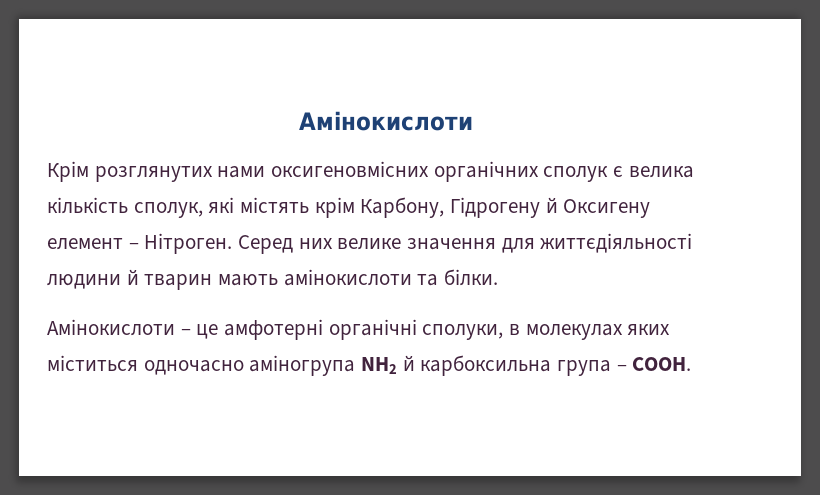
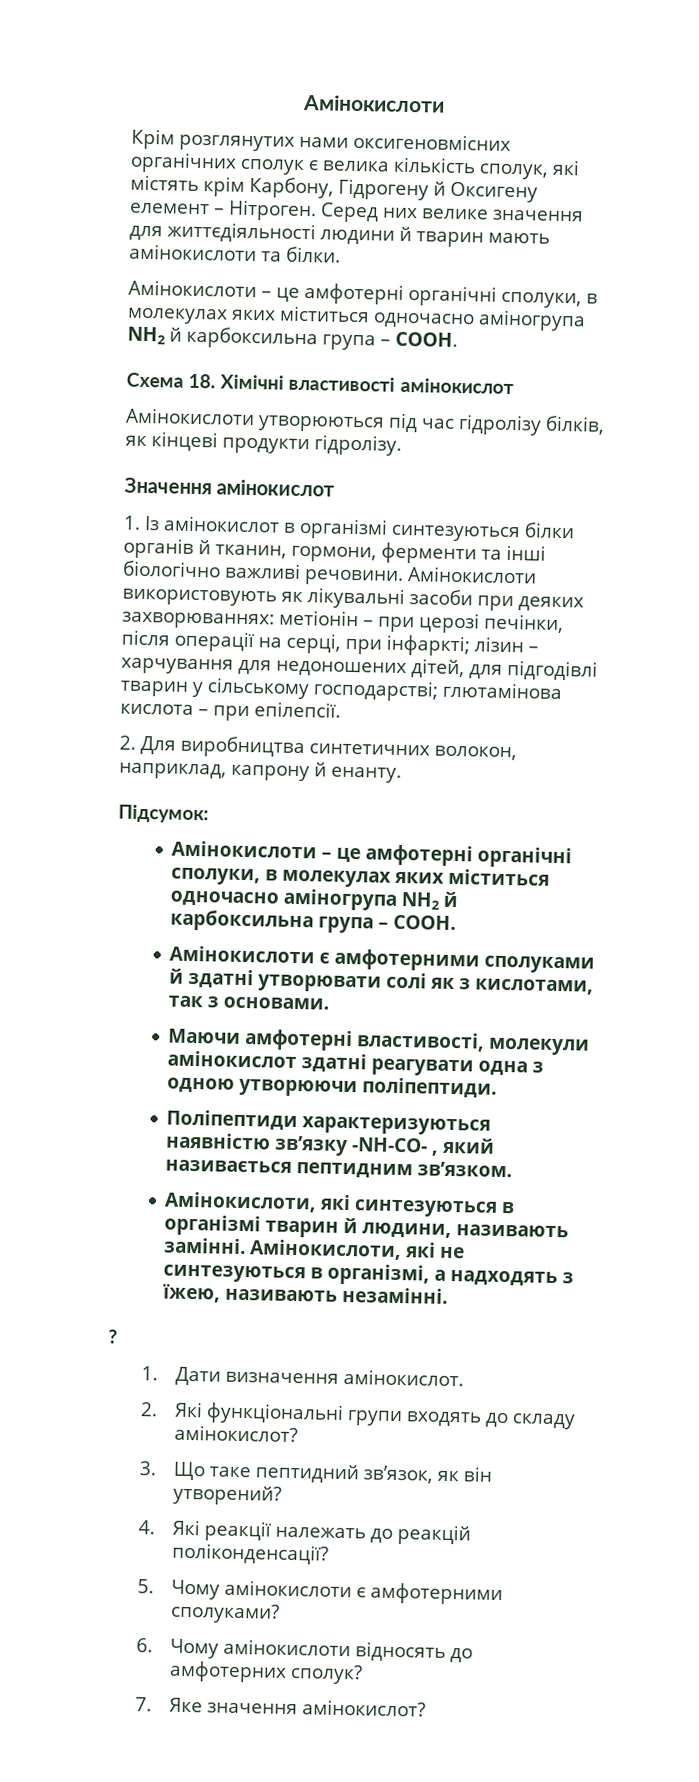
+ Схема 18. Хімічні властивості амінокислот
+ Амінокислоти утворюються під час гідролізу білків, як кінцеві продукти гідролізу.
+ Значення амінокислот
+ 1. Із амінокислот в організмі синтезуються білки органів й тканин, гормони, ферменти та інші біологічно важливі речовини. Амінокислоти використовують як лікувальні засоби при деяких захворюваннях: метіонін – при церозі печінки, після операції на серці, при інфаркті; лізин – харчування для недоношених дітей, для підгодівлі тварин у сільському господарстві; глютамінова кислота – при епілепсії.
+ 2. Для виробництва синтетичних волокон, наприклад, капрону й енанту.
+ Підсумок:
+ Амінокислоти – це амфотерні органічні сполуки, в молекулах яких міститься одночасно аміногрупа NH2 й карбоксильна група – COOH.
+ Амінокислоти є амфотерними сполуками й здатні утворювати солі як з кислотами, так з основами.
+ Маючи амфотерні властивості, молекули амінокислот здатні реагувати одна з одною утворюючи поліпептиди.
+ Поліпептиди характеризуються наявністю зв’язку -NH-СО- , який називається пептидним зв’язком.
+ Амінокислоти, які синтезуються в організмі тварин й людини, називають замінні. Амінокислоти, які не синтезуються в організмі, а надходять з їжею, називають незамінні.
+ ?
+ 1. Дати визначення амінокислот.
+ 2. Які функціональні групи входять до складу амінокислот?
+ 3. Що таке пептидний зв’язок, як він утворений?
+ 4. Які реакції належать до реакцій поліконденсації?
+ 5. Чому амінокислоти є амфотерними сполуками?
+ 6. Чому амінокислоти відносять до амфотерних сполук?
+ 7. Яке значення амінокислот?

